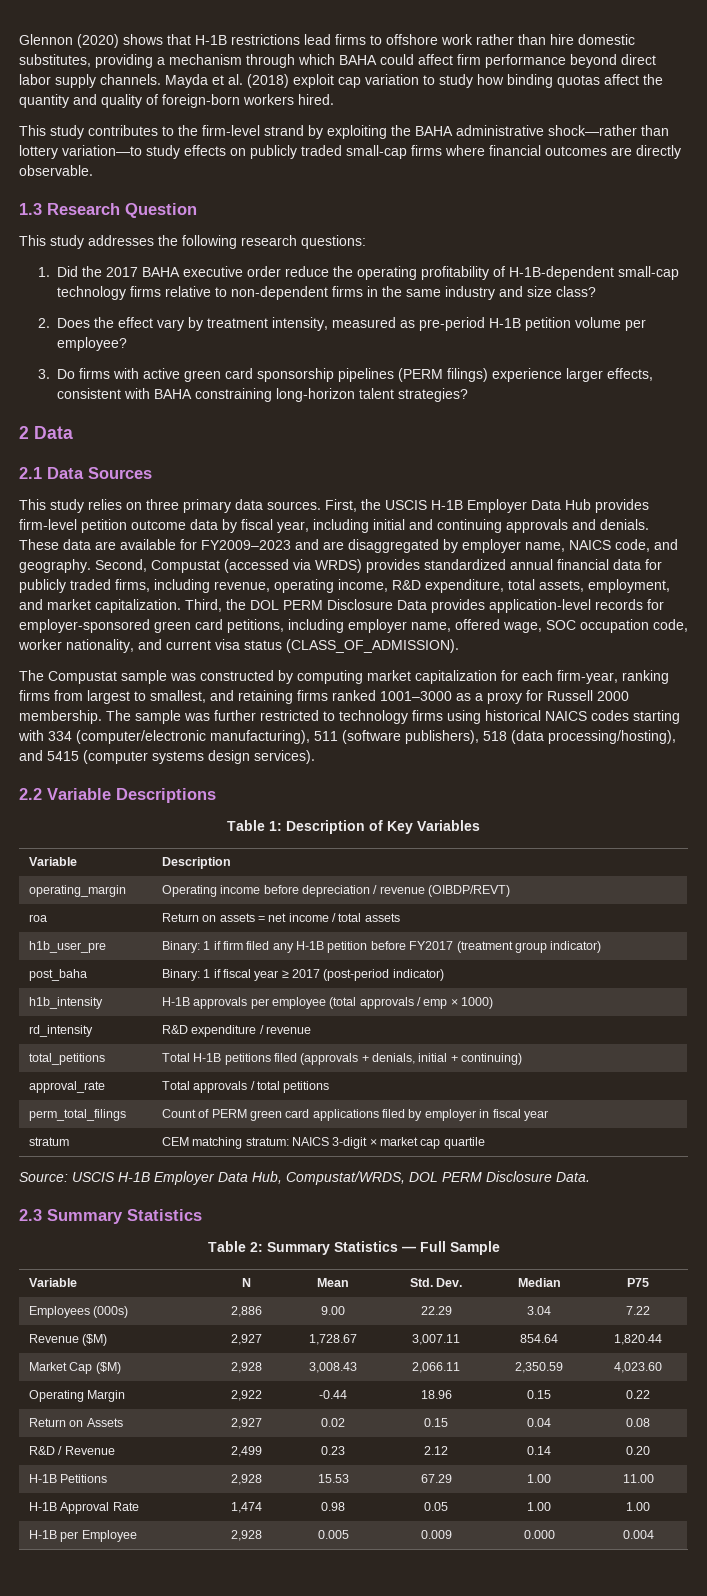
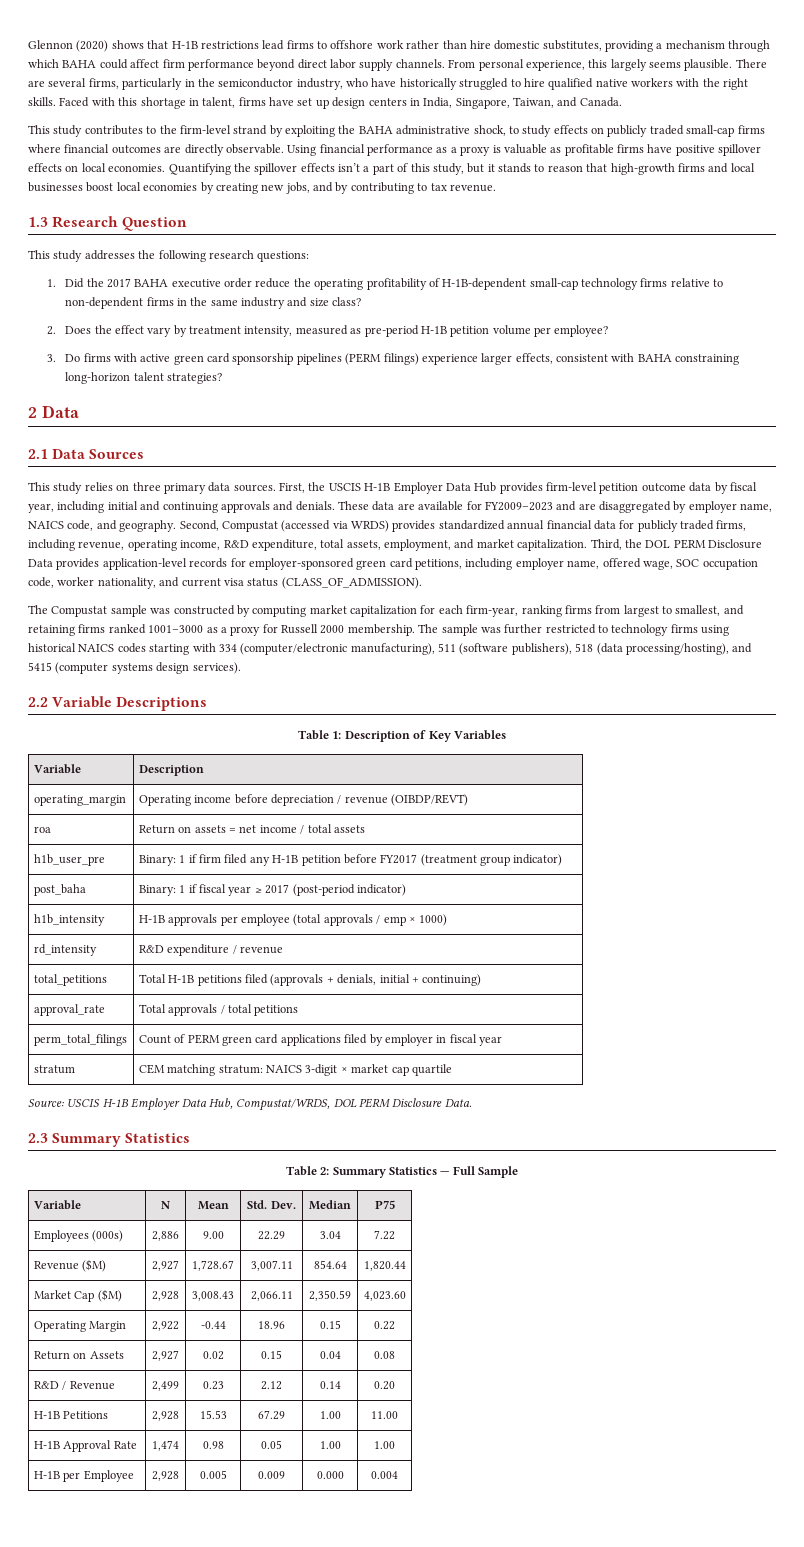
- Mayda et al. (2018) exploit cap variation to study how binding quotas affect the quantity and quality of foreign-born workers hired.
+ From personal experience, this largely seems plausible. There are several firms, particularly in the semiconductor industry, who have historically struggled to hire qualified native workers with the right skills. Faced with this shortage in talent, firms have set up design centers in India, Singapore, Taiwan, and Canada.
- This study contributes to the firm-level strand by exploiting the BAHA administrative shock—rather than lottery variation—to study effects on publicly traded small-cap firms where financial outcomes are directly observable.
+ This study contributes to the firm-level strand by exploiting the BAHA administrative shock, to study effects on publicly traded small-cap firms where financial outcomes are directly observable. Using financial performance as a proxy is valuable as profitable firms have positive spillover effects on local economies. Quantifying the spillover effects isn’t a part of this study, but it stands to reason that high-growth firms and local businesses boost local economies by creating new jobs, and by contributing to tax revenue.

